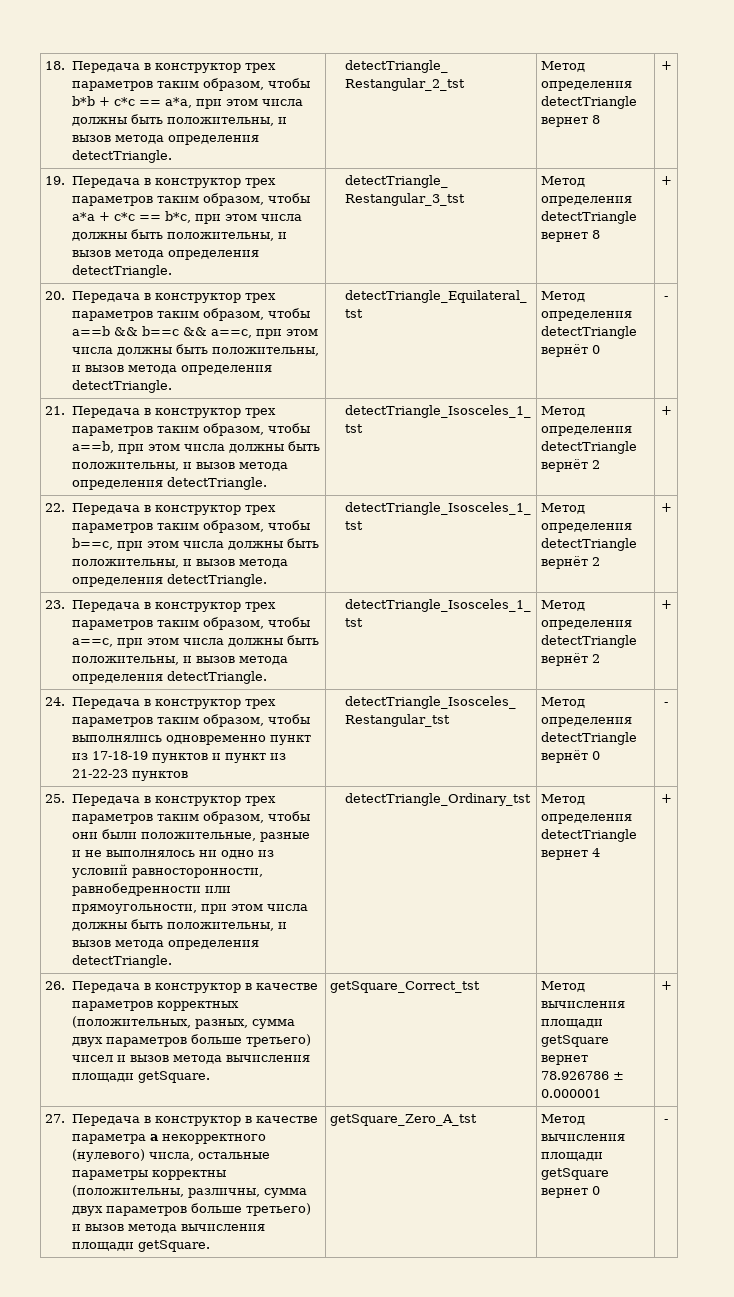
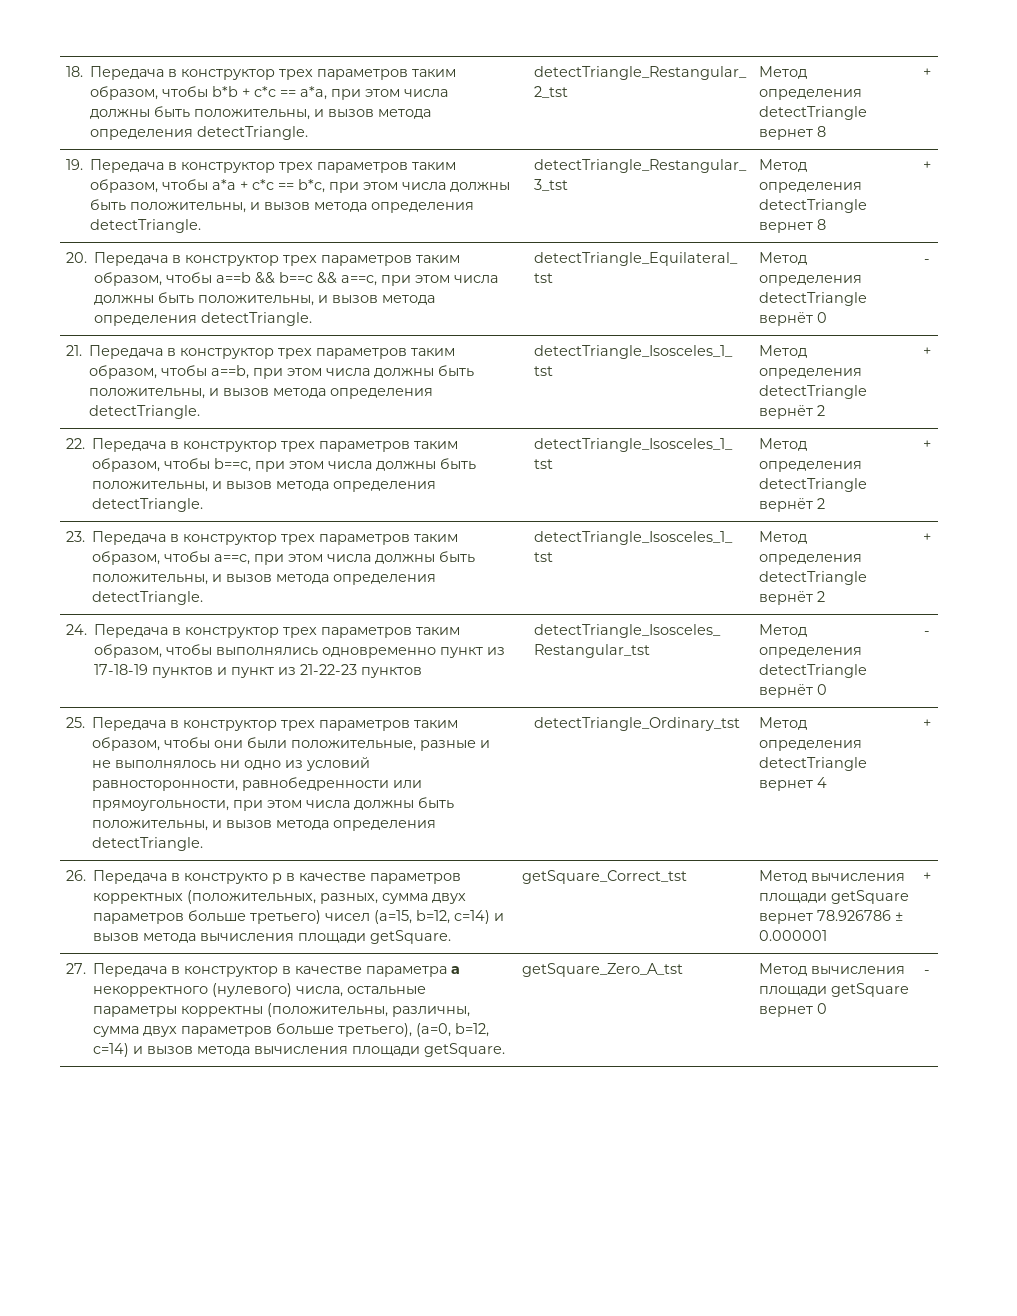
- 26. Передача в конструктор в качестве параметров корректных (положительных, разных, сумма двух параметров больше третьего) чисел и вызов метода вычисления площади getSquare. | getSquare_Correct_tst | Метод вычисления площади getSquare вернет 78.926786 ± 0.000001 | +
+ 26. Передача в конструкто р в качестве параметров корректных (положительных, разных, сумма двух параметров больше третьего) чисел (a=15, b=12, c=14) и вызов метода вычисления площади getSquare. | getSquare_Correct_tst | Метод вычисления площади getSquare вернет 78.926786 ± 0.000001 | +
- 27. Передача в конструктор в качестве параметра а некорректного (нулевого) числа, остальные параметры корректны (положительны, различны, сумма двух параметров больше третьего) и вызов метода вычисления площади getSquare. | getSquare_Zero_A_tst | Метод вычисления площади getSquare вернет 0 | -
+ 27. Передача в конструктор в качестве параметра а некорректного (нулевого) числа, остальные параметры корректны (положительны, различны, сумма двух параметров больше третьего), (a=0, b=12, c=14) и вызов метода вычисления площади getSquare. | getSquare_Zero_A_tst | Метод вычисления площади getSquare вернет 0 | -

